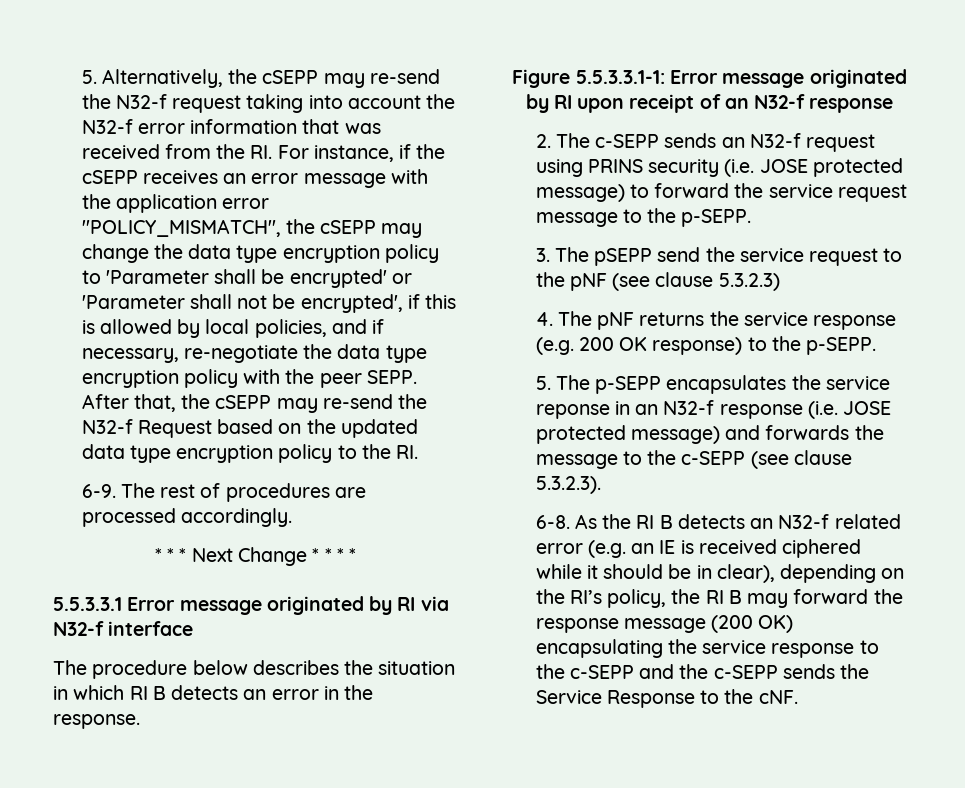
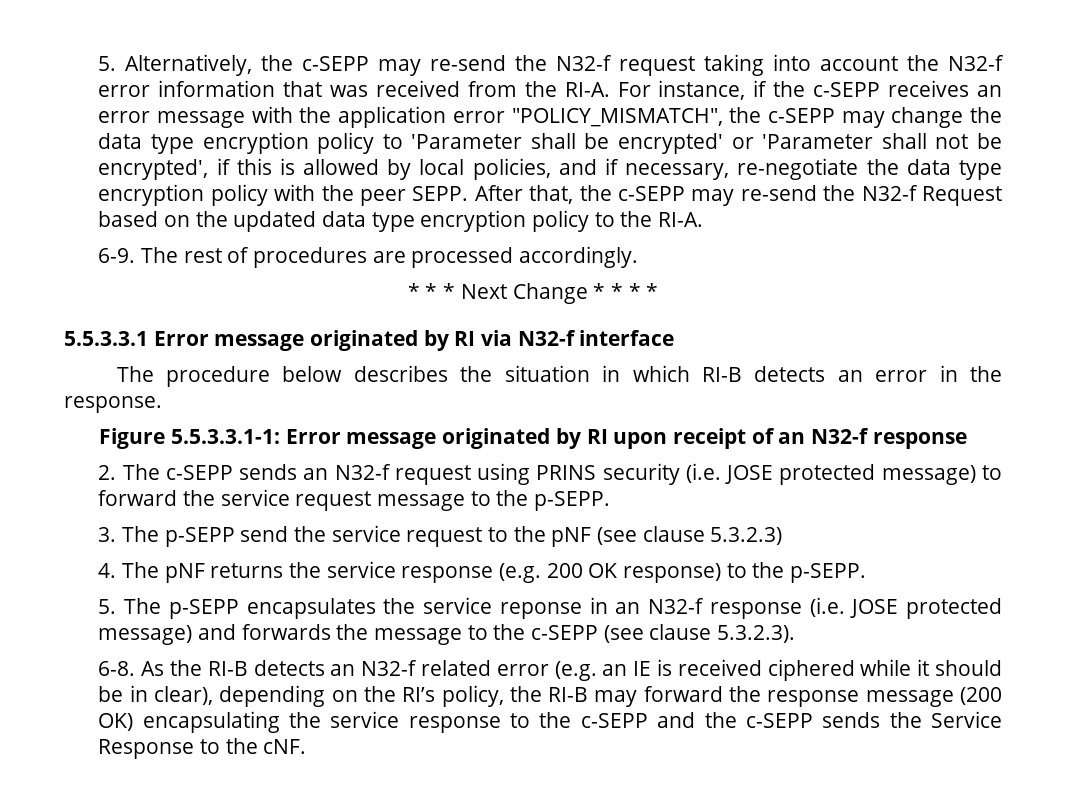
- 5. Alternatively, the cSEPP may re-send the N32-f request taking into account the N32-f error information that was received from the RI. For instance, if the cSEPP receives an error message with the application error "POLICY_MISMATCH", the cSEPP may change the data type encryption policy to 'Parameter shall be encrypted' or 'Parameter shall not be encrypted', if this is allowed by local policies, and if necessary, re-negotiate the data type encryption policy with the peer SEPP.
+ 5. Alternatively, the c-SEPP may re-send the N32-f request taking into account the N32-f error information that was received from the RI-A. For instance, if the c-SEPP receives an error message with the application error "POLICY_MISMATCH", the c-SEPP may change the data type encryption policy to 'Parameter shall be encrypted' or 'Parameter shall not be encrypted', if this is allowed by local policies, and if necessary, re-negotiate the data type encryption policy with the peer SEPP.
- After that, the cSEPP may re-send the N32-f Request based on the updated data type encryption policy to the RI.
+ After that, the c-SEPP may re-send the N32-f Request based on the updated data type encryption policy to the RI-A.
- The procedure below describes the situation in which RI B detects an error in the response.
+ The procedure below describes the situation in which RI-B detects an error in the response.
- 3. The pSEPP send the service request to the pNF (see clause 5.3.2.3)
+ 3. The p-SEPP send the service request to the pNF (see clause 5.3.2.3)
- As the RI B detects an N32-f related error (e.g. an IE is received ciphered while it should be in clear), depending on the RI’s policy, the RI B may forward the response message (200 OK) encapsulating the service response to the c-SEPP and the c-SEPP sends the Service Response to the cNF.
+ As the RI-B detects an N32-f related error (e.g. an IE is received ciphered while it should be in clear), depending on the RI’s policy, the RI-B may forward the response message (200 OK) encapsulating the service response to the c-SEPP and the c-SEPP sends the Service Response to the cNF.

